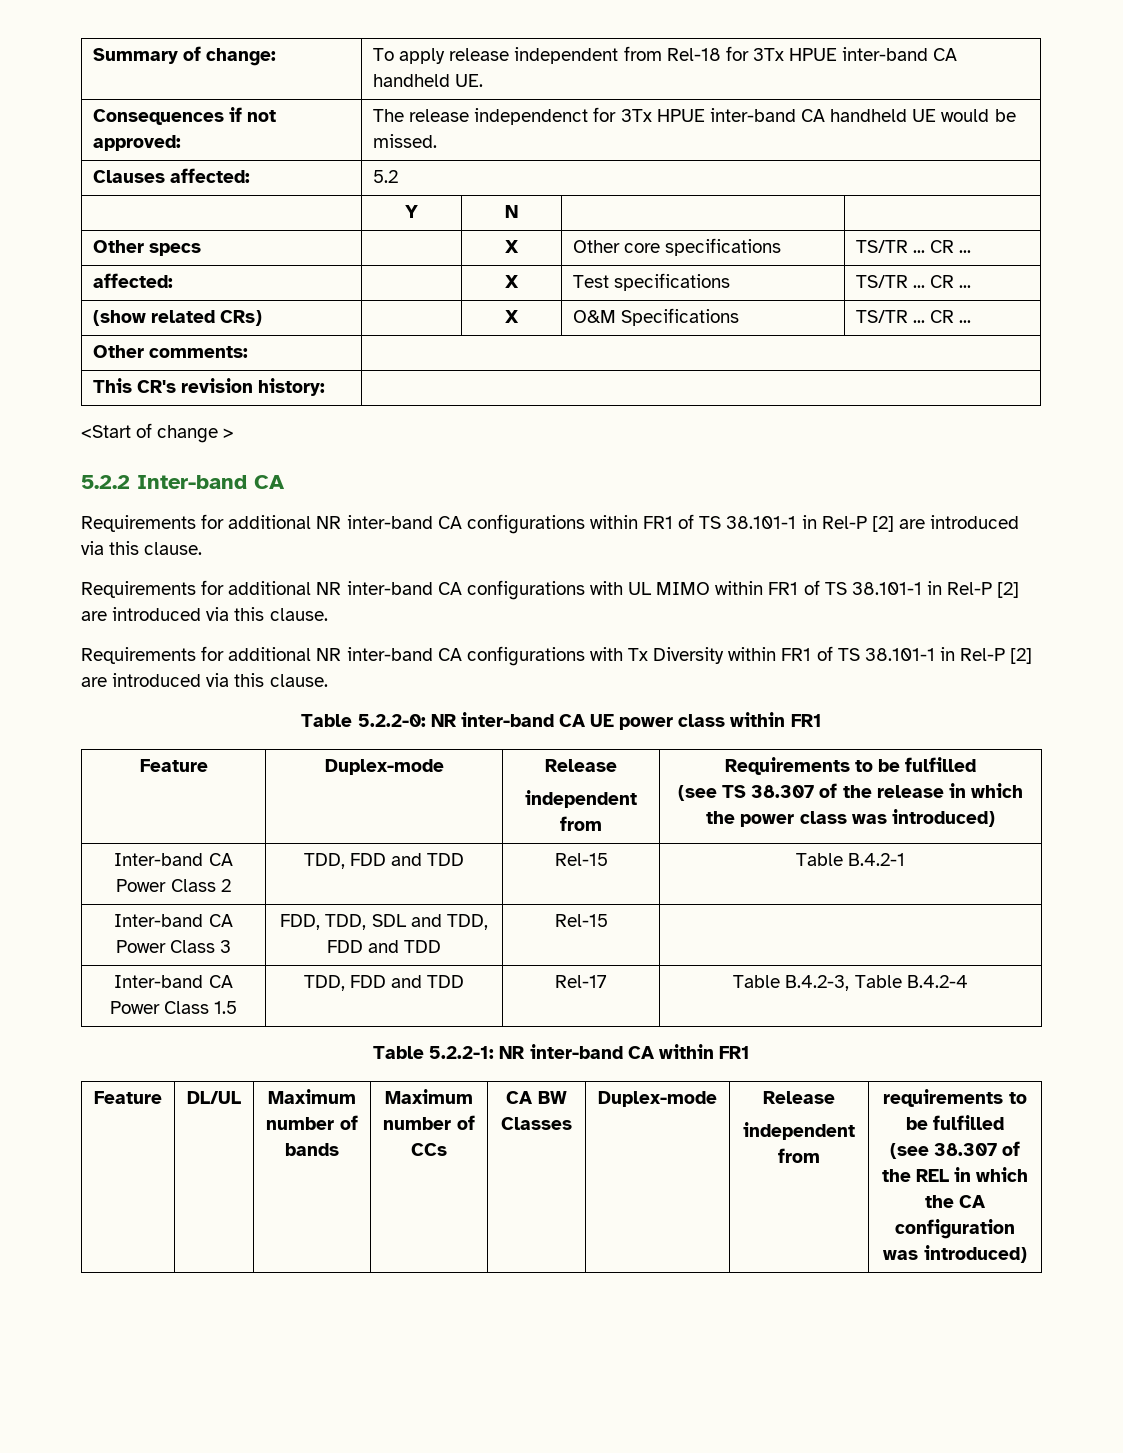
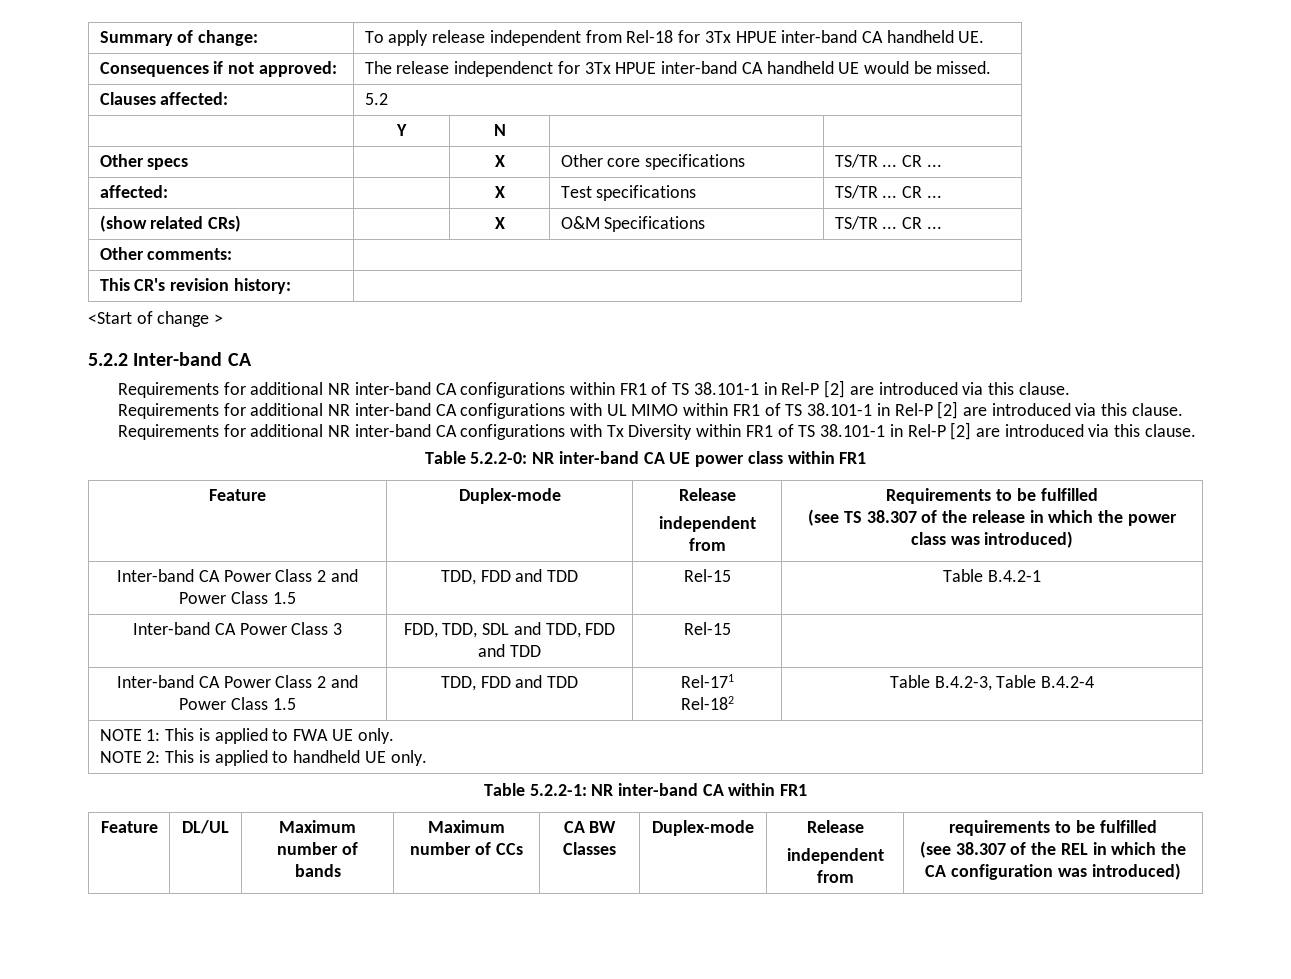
- Inter-band CA Power Class 2 | TDD, FDD and TDD | Rel-15 | Table B.4.2-1
+ Inter-band CA Power Class 2 and Power Class 1.5 | TDD, FDD and TDD | Rel-15 | Table B.4.2-1
- Inter-band CA Power Class 1.5 | TDD, FDD and TDD | Rel-17 | Table B.4.2-3, Table B.4.2-4
+ Inter-band CA Power Class 2 and Power Class 1.5 | TDD, FDD and TDD | Rel-171
+ Rel-182 | Table B.4.2-3, Table B.4.2-4
+ NOTE 1: This is applied to FWA UE only.
+ NOTE 2: This is applied to handheld UE only.

